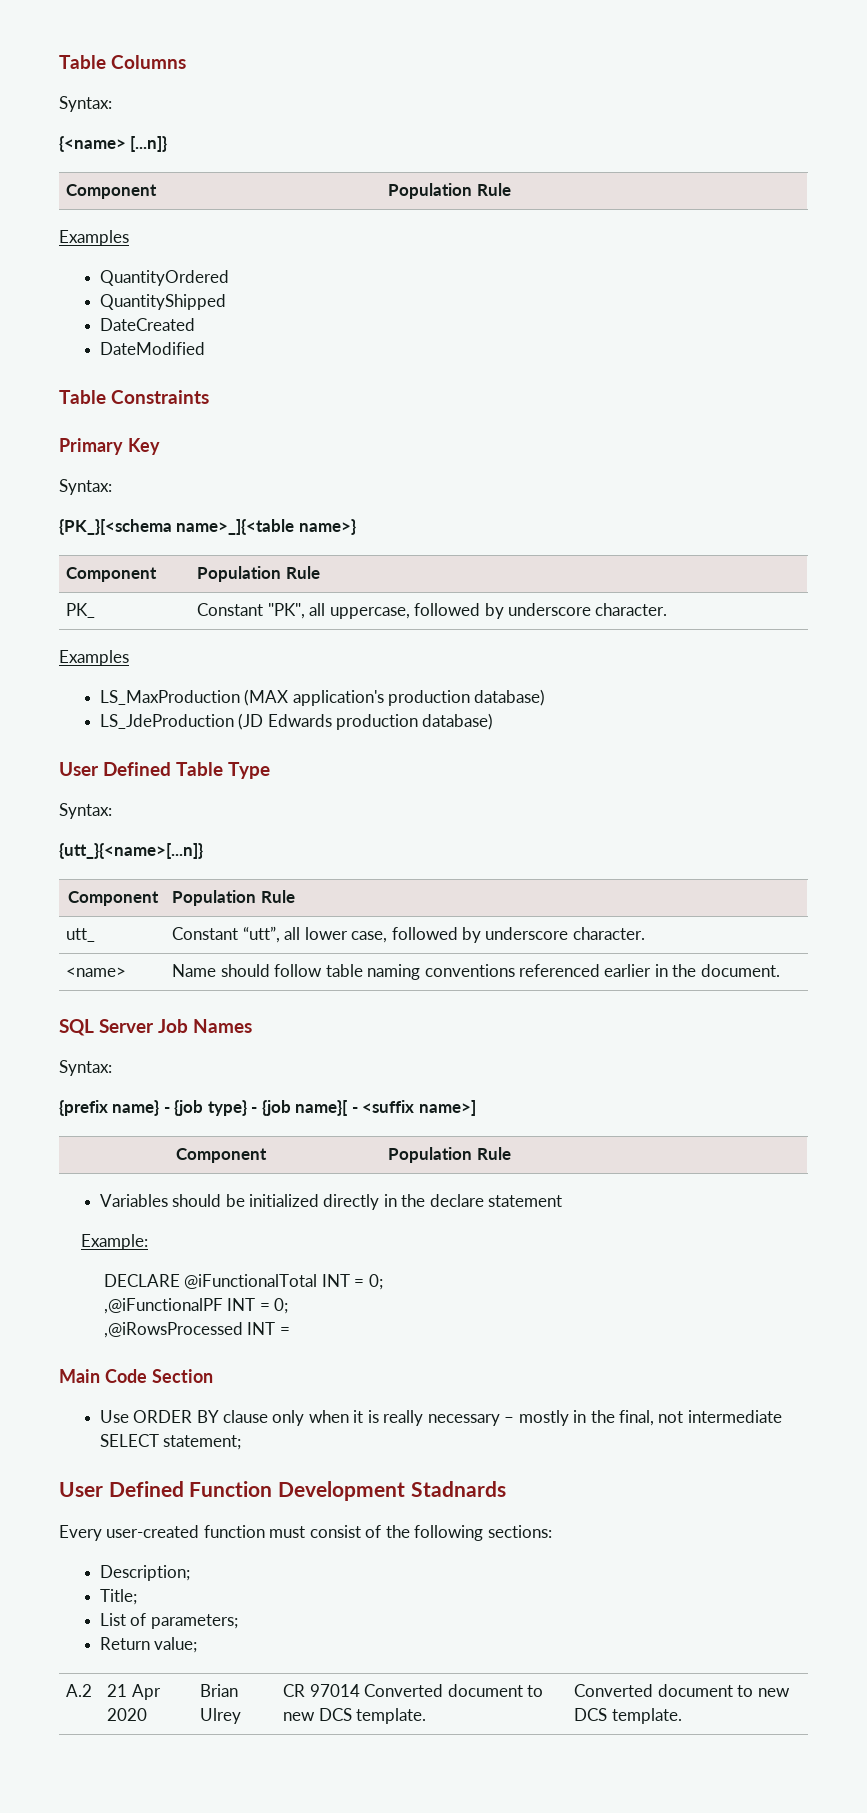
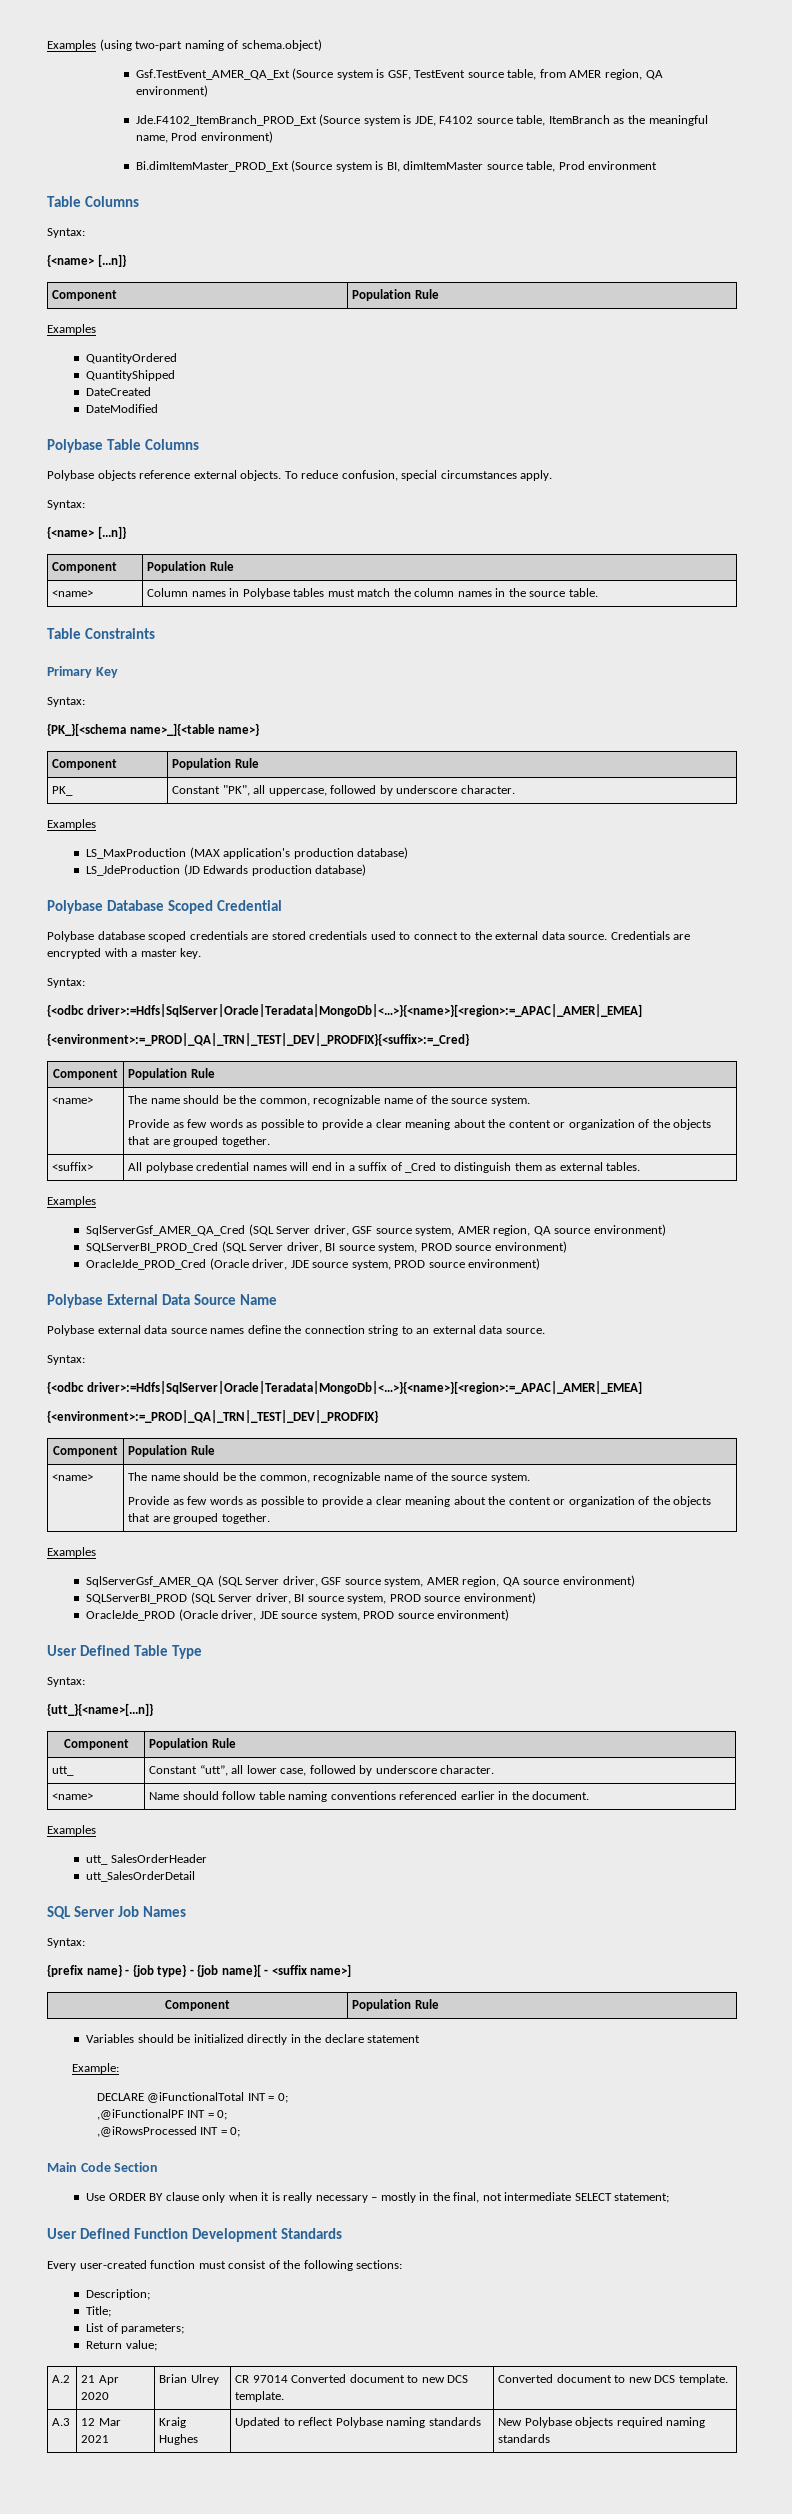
+ Examples (using two-part naming of schema.object)
+ Gsf.TestEvent_AMER_QA_Ext (Source system is GSF, TestEvent source table, from AMER region, QA environment)
+ Jde.F4102_ItemBranch_PROD_Ext (Source system is JDE, F4102 source table, ItemBranch as the meaningful name, Prod environment)
+ Bi.dimItemMaster_PROD_Ext (Source system is BI, dimItemMaster source table, Prod environment
+ Polybase Table Columns
+ Polybase objects reference external objects. To reduce confusion, special circumstances apply.
+ Syntax:
+ {<name> [...n]}
+ Component | Population Rule
+ <name> | Column names in Polybase tables must match the column names in the source table.
+ Polybase Database Scoped Credential
+ Polybase database scoped credentials are stored credentials used to connect to the external data source. Credentials are encrypted with a master key.
+ Syntax:
+ {<odbc driver>:=Hdfs|SqlServer|Oracle|Teradata|MongoDb|<…>}{<name>}[<region>:=_APAC|_AMER|_EMEA]
+ {<environment>:=_PROD|_QA|_TRN|_TEST|_DEV|_PRODFIX}{<suffix>:=_Cred}
+ Component | Population Rule
+ <name> | The name should be the common, recognizable name of the source system.
+ Provide as few words as possible to provide a clear meaning about the content or organization of the objects that are grouped together.
+ <suffix> | All polybase credential names will end in a suffix of _Cred to distinguish them as external tables.
+ Examples
+ SqlServerGsf_AMER_QA_Cred (SQL Server driver, GSF source system, AMER region, QA source environment)
+ SQLServerBI_PROD_Cred (SQL Server driver, BI source system, PROD source environment)
+ OracleJde_PROD_Cred (Oracle driver, JDE source system, PROD source environment)
+ Polybase External Data Source Name
+ Polybase external data source names define the connection string to an external data source.
+ Syntax:
+ {<odbc driver>:=Hdfs|SqlServer|Oracle|Teradata|MongoDb|<…>}{<name>}[<region>:=_APAC|_AMER|_EMEA]
+ {<environment>:=_PROD|_QA|_TRN|_TEST|_DEV|_PRODFIX}
+ Component | Population Rule
+ <name> | The name should be the common, recognizable name of the source system.
+ Provide as few words as possible to provide a clear meaning about the content or organization of the objects that are grouped together.
+ Examples
+ SqlServerGsf_AMER_QA (SQL Server driver, GSF source system, AMER region, QA source environment)
+ SQLServerBI_PROD (SQL Server driver, BI source system, PROD source environment)
+ OracleJde_PROD (Oracle driver, JDE source system, PROD source environment)
  <name> | Name should follow table naming conventions referenced earlier in the document.
+ Examples
+ utt_ SalesOrderHeader
+ utt_SalesOrderDetail
- ,@iRowsProcessed INT =
+ ,@iRowsProcessed INT = 0;
- User Defined Function Development Stadnards
+ User Defined Function Development Standards
+ A.3 | 12 Mar 2021 | Kraig Hughes | Updated to reflect Polybase naming standards | New Polybase objects required naming standards

